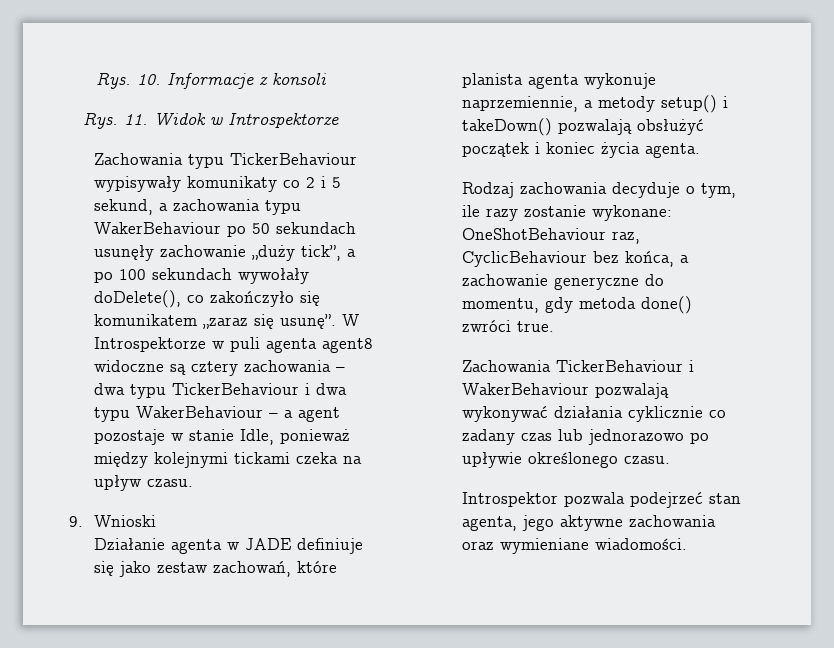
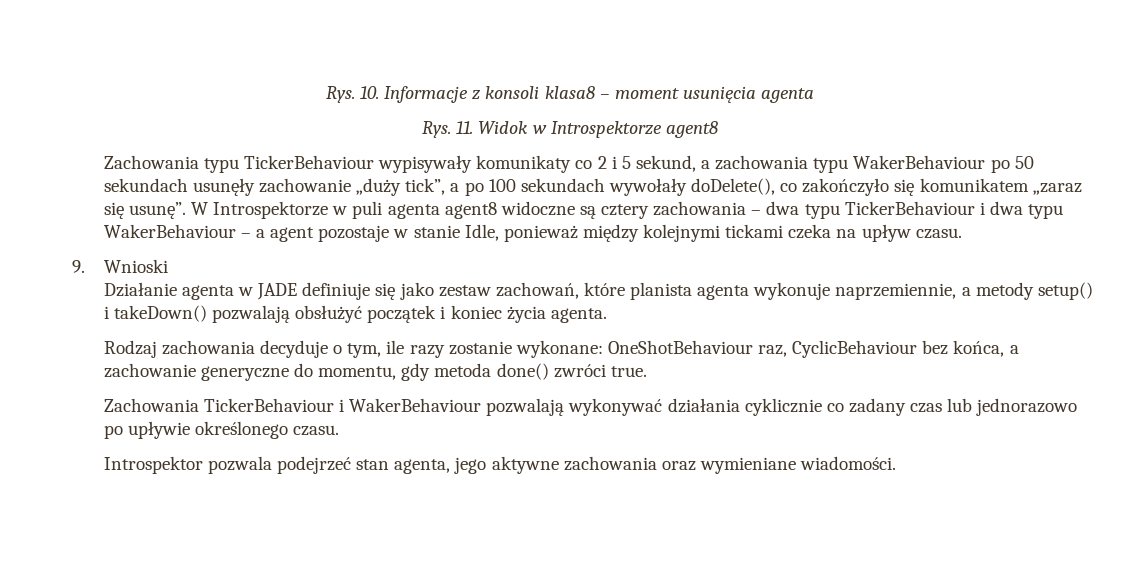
- Rys. 10. Informacje z konsoli
+ Rys. 10. Informacje z konsoli klasa8 – moment usunięcia agenta
- Rys. 11. Widok w Introspektorze
+ Rys. 11. Widok w Introspektorze agent8

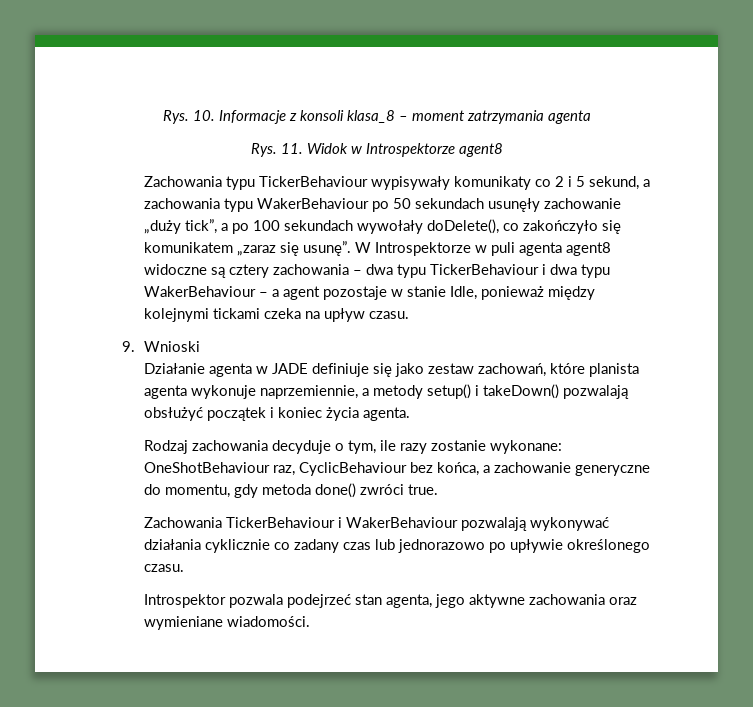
- Rys. 10. Informacje z konsoli klasa8 – moment usunięcia agenta
+ Rys. 10. Informacje z konsoli klasa_8 – moment zatrzymania agenta

